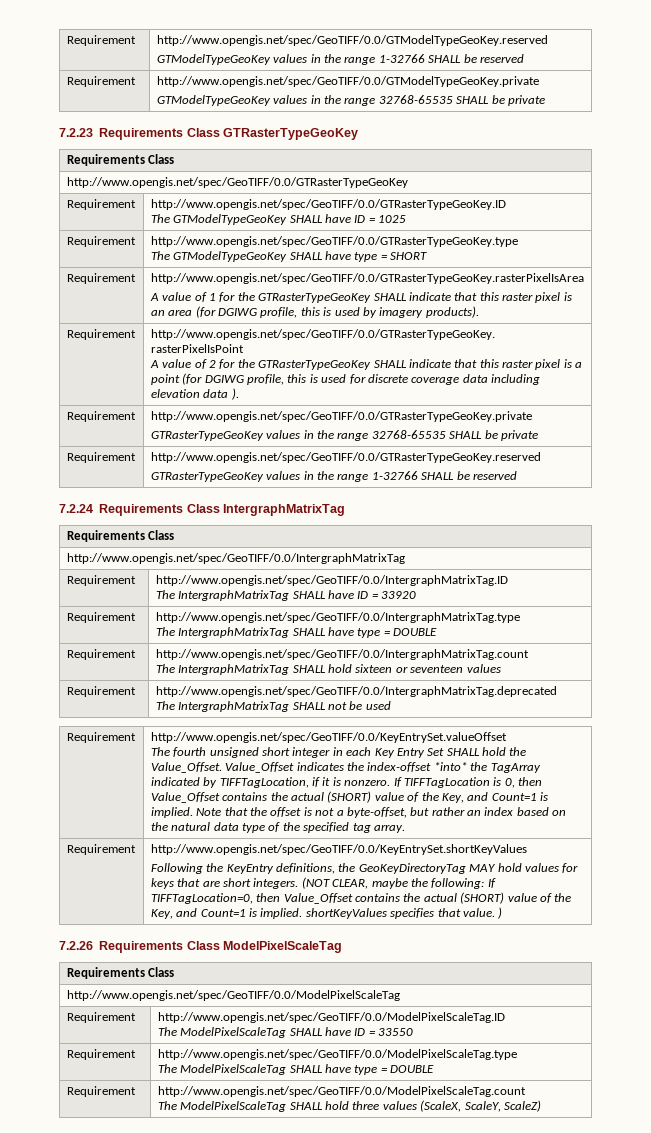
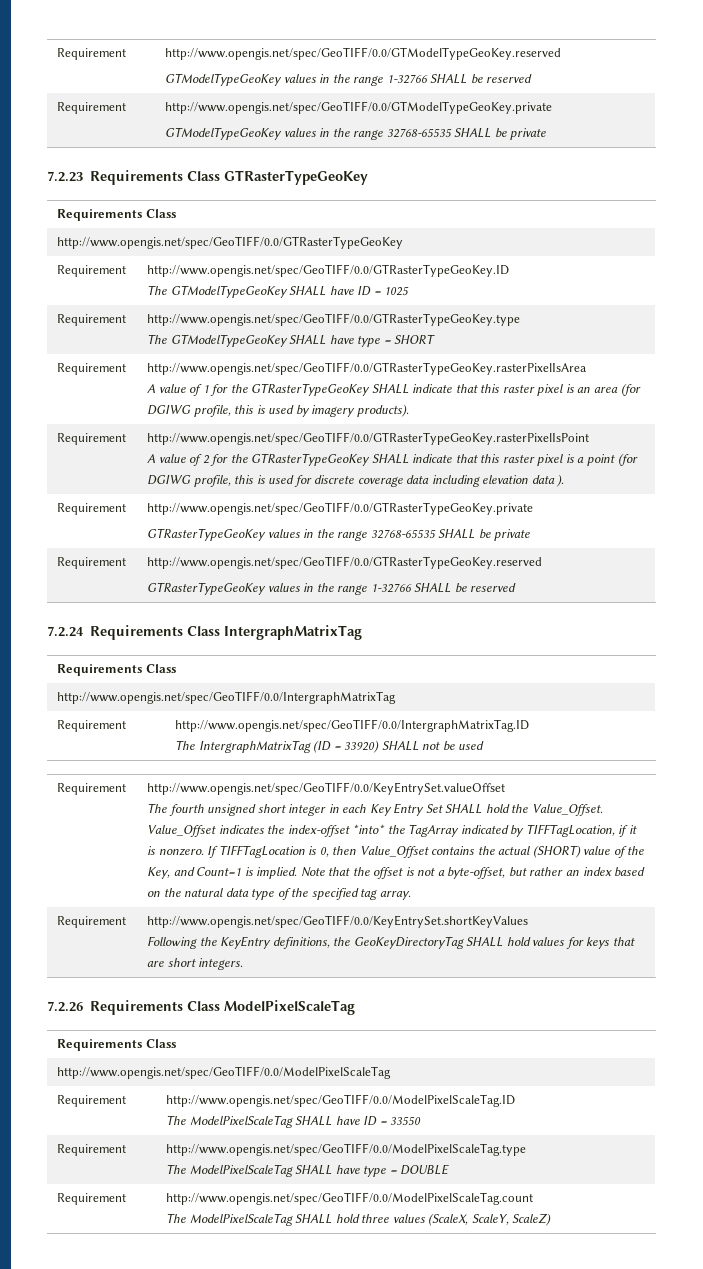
  Requirement | http://www.opengis.net/spec/GeoTIFF/0.0/IntergraphMatrixTag.ID
- The IntergraphMatrixTag SHALL have ID = 33920
- Requirement | http://www.opengis.net/spec/GeoTIFF/0.0/IntergraphMatrixTag.type
- The IntergraphMatrixTag SHALL have type = DOUBLE
- Requirement | http://www.opengis.net/spec/GeoTIFF/0.0/IntergraphMatrixTag.count
- The IntergraphMatrixTag SHALL hold sixteen or seventeen values
- Requirement | http://www.opengis.net/spec/GeoTIFF/0.0/IntergraphMatrixTag.deprecated
- The IntergraphMatrixTag SHALL not be used
+ The IntergraphMatrixTag (ID = 33920) SHALL not be used
- Following the KeyEntry definitions, the GeoKeyDirectoryTag MAY hold values for keys that are short integers. (NOT CLEAR, maybe the following: If TIFFTagLocation=0, then Value_Offset contains the actual (SHORT) value of the Key, and Count=1 is implied. shortKeyValues specifies that value. )
+ Following the KeyEntry definitions, the GeoKeyDirectoryTag SHALL hold values for keys that are short integers.

